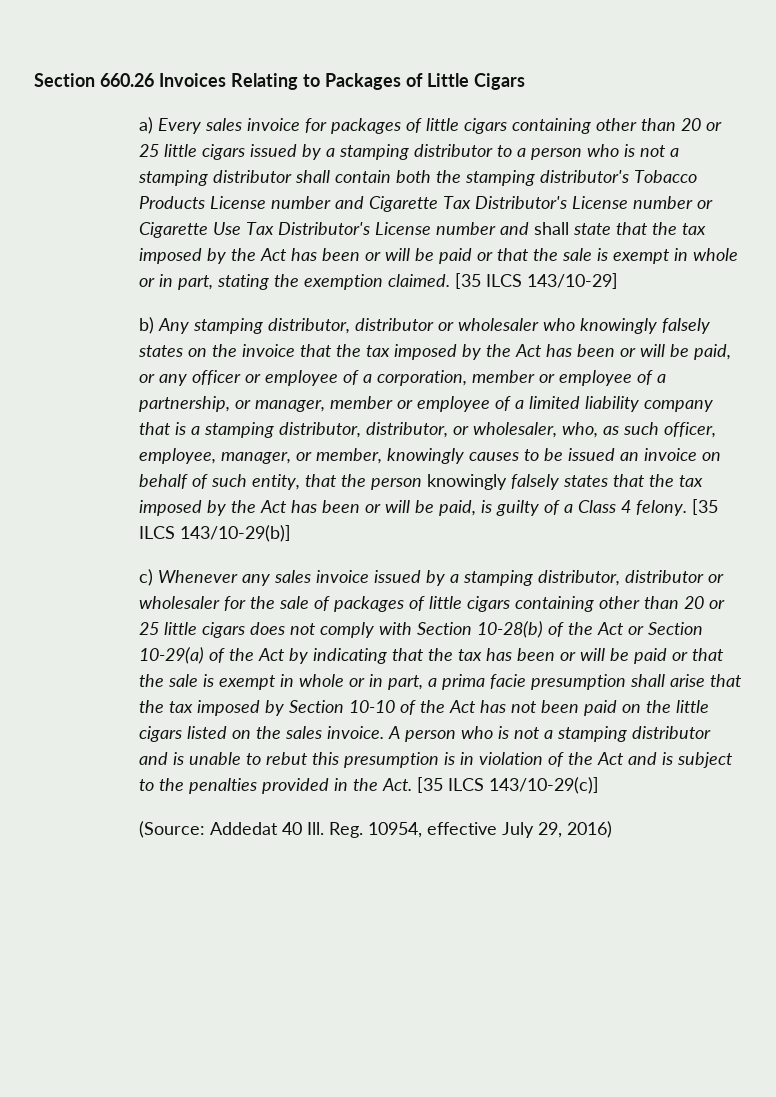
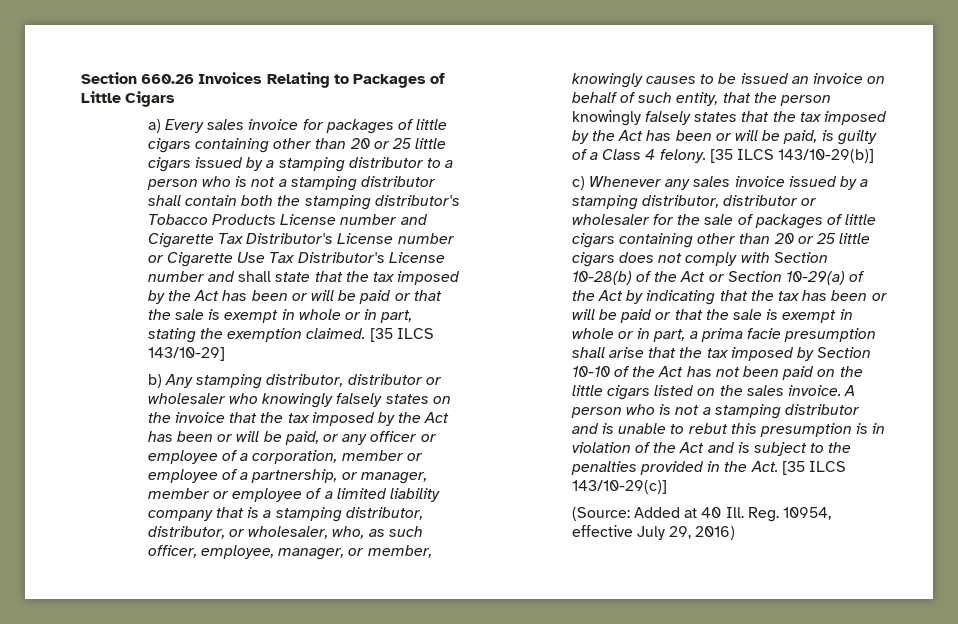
- (Source: Addedat 40 Ill. Reg. 10954, effective July 29, 2016)
+ (Source: Added at 40 Ill. Reg. 10954, effective July 29, 2016)

